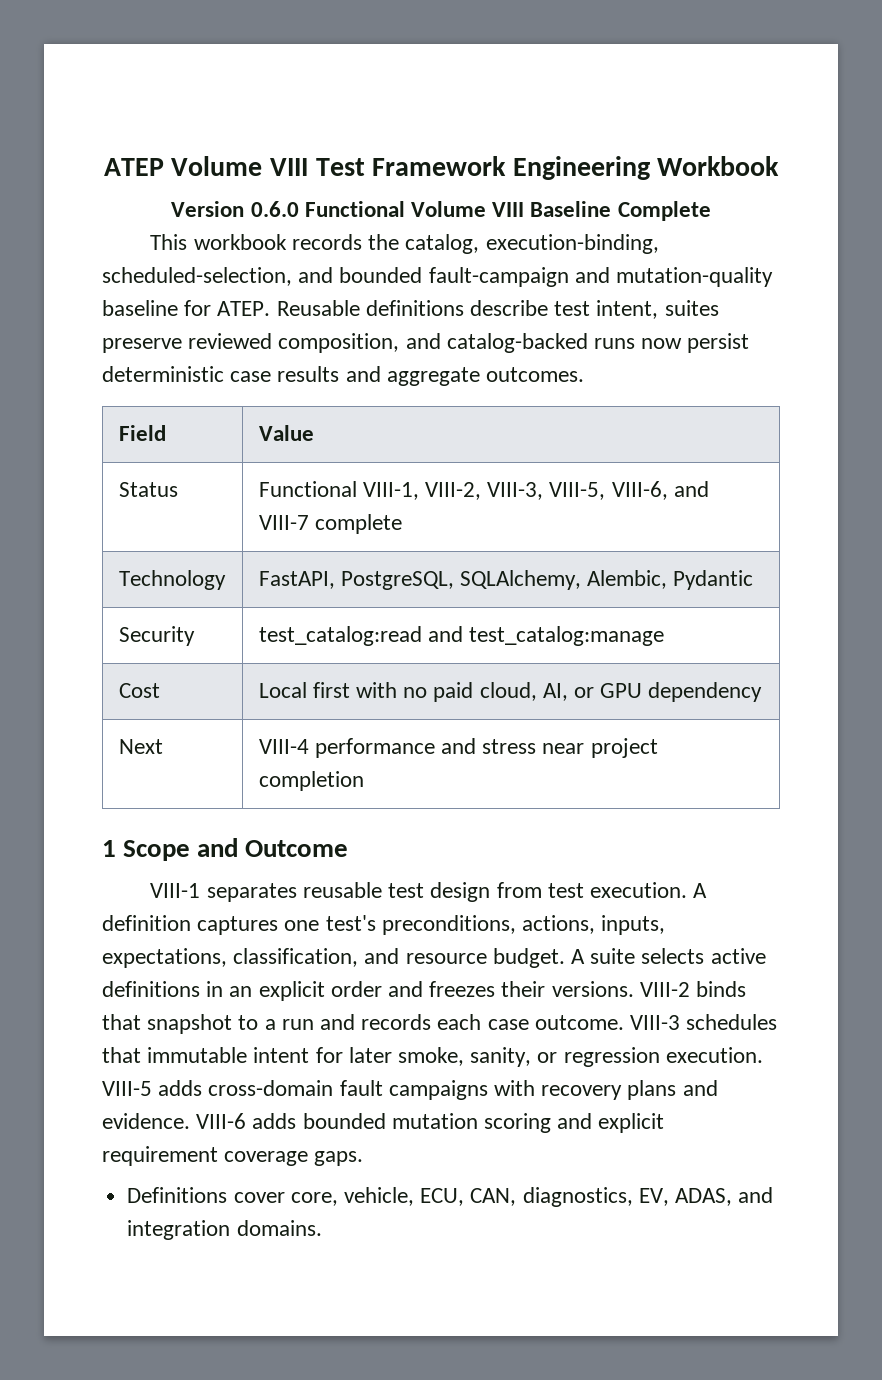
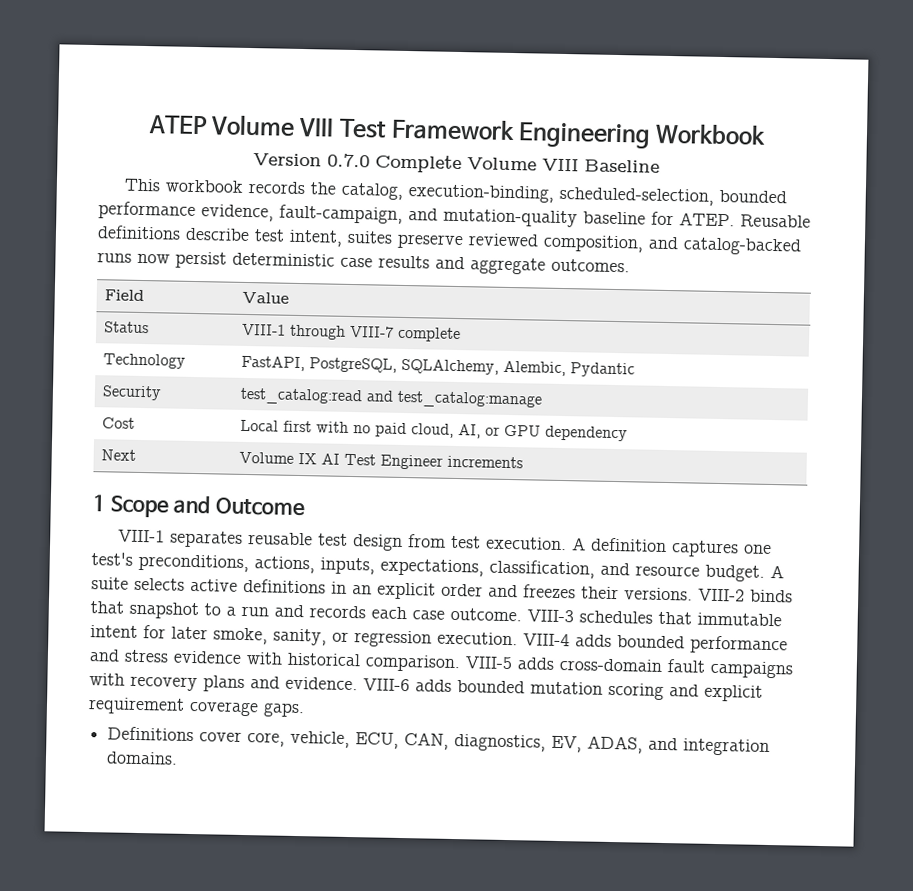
- Version 0.6.0 Functional Volume VIII Baseline Complete
+ Version 0.7.0 Complete Volume VIII Baseline
- This workbook records the catalog, execution-binding, scheduled-selection, and bounded fault-campaign and mutation-quality baseline for ATEP.
+ This workbook records the catalog, execution-binding, scheduled-selection, bounded performance evidence, fault-campaign, and mutation-quality baseline for ATEP.
- Status | Functional VIII-1, VIII-2, VIII-3, VIII-5, VIII-6, and VIII-7 complete
+ Status | VIII-1 through VIII-7 complete
- Next | VIII-4 performance and stress near project completion
+ Next | Volume IX AI Test Engineer increments
+ VIII-4 adds bounded performance and stress evidence with historical comparison.

